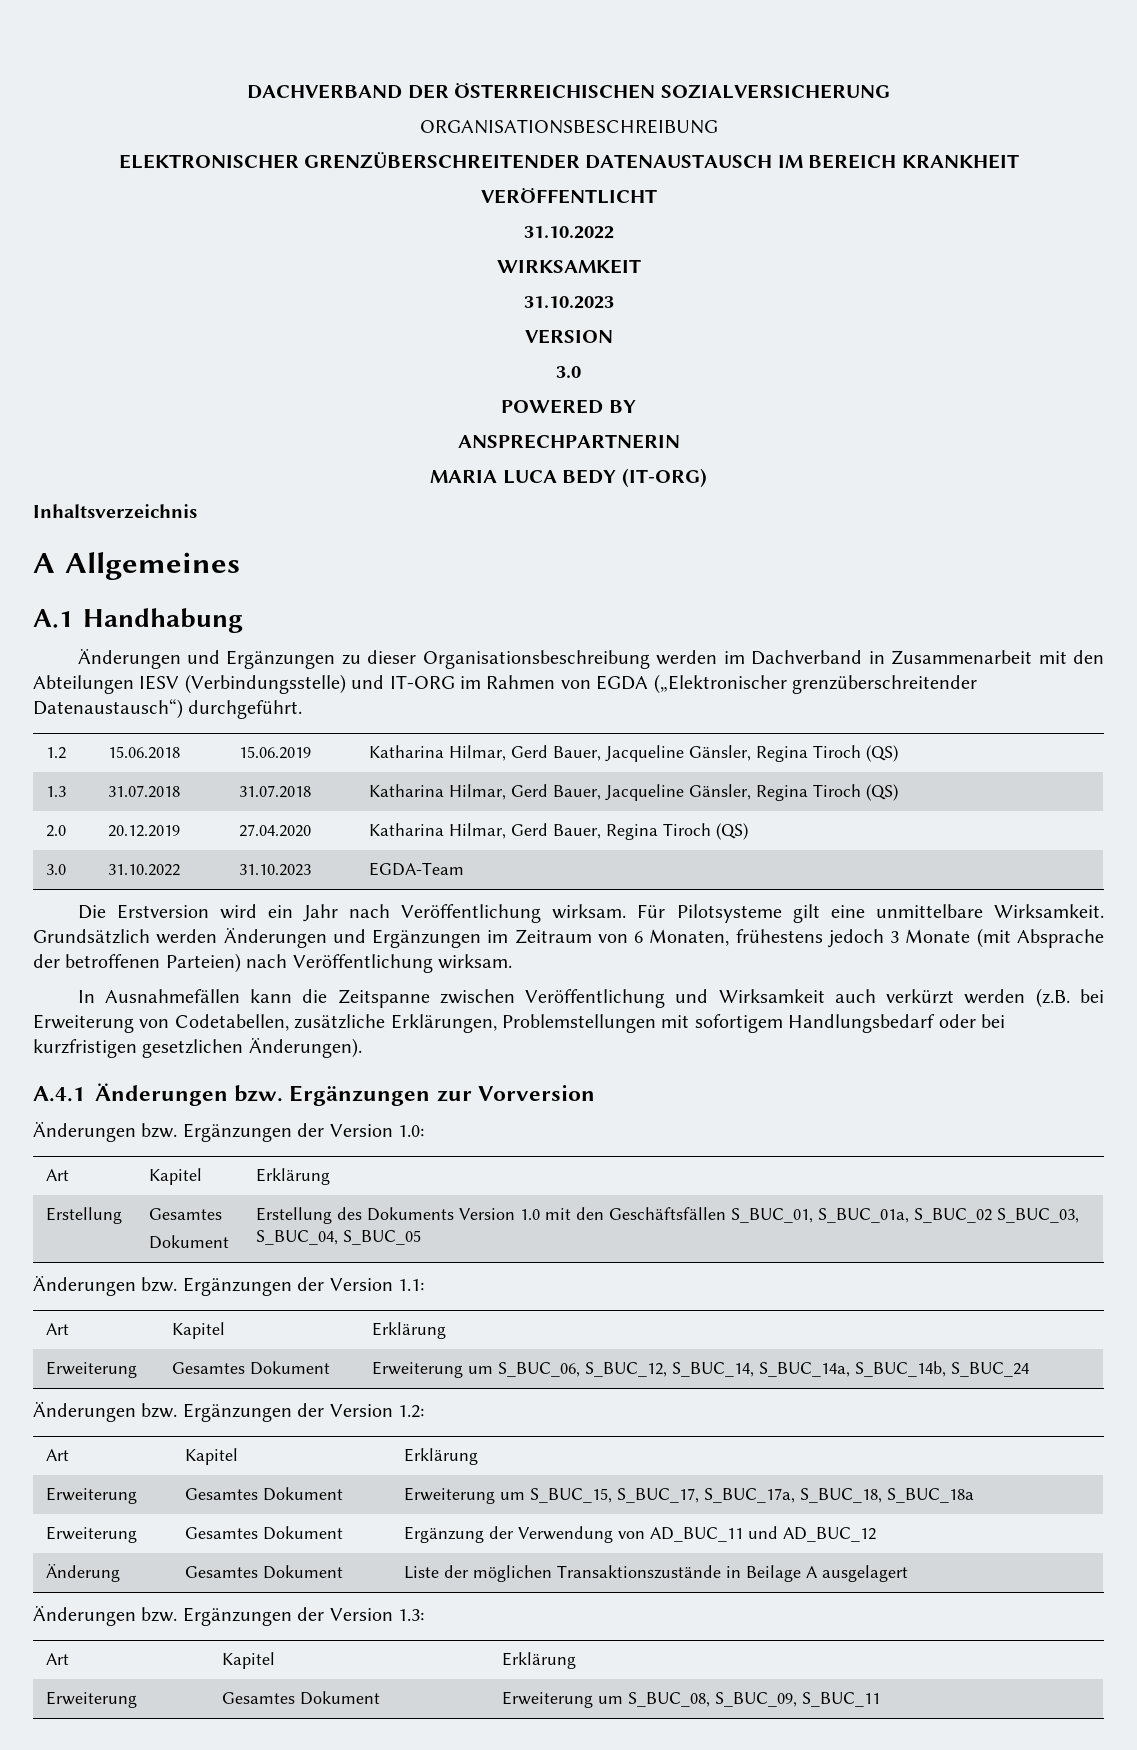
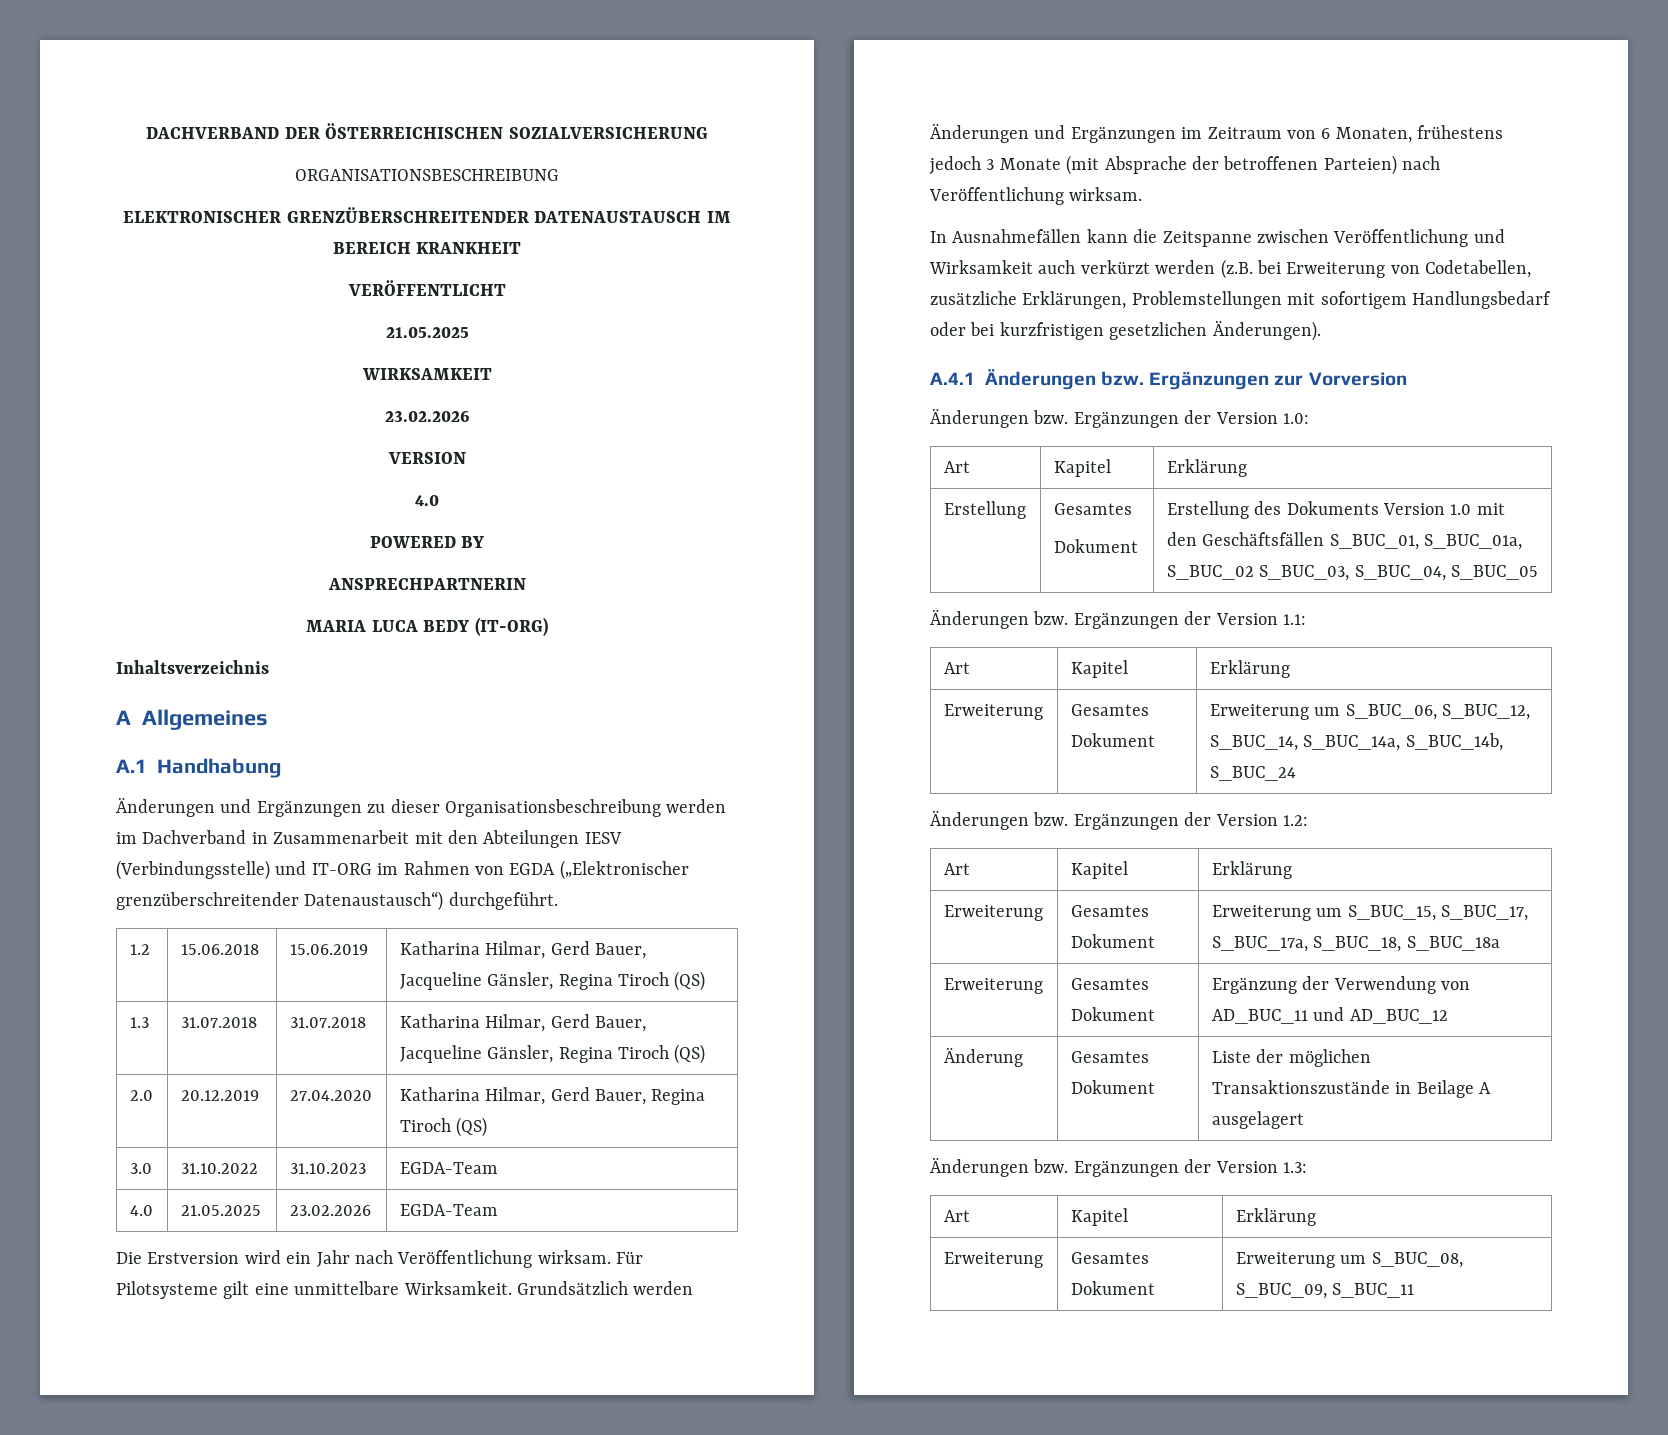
  VERÖFFENTLICHT
- 31.10.2022
+ 21.05.2025
  WIRKSAMKEIT
- 31.10.2023
+ 23.02.2026
  VERSION
- 3.0
+ 4.0
+ 4.0 | 21.05.2025 | 23.02.2026 | EGDA-Team

